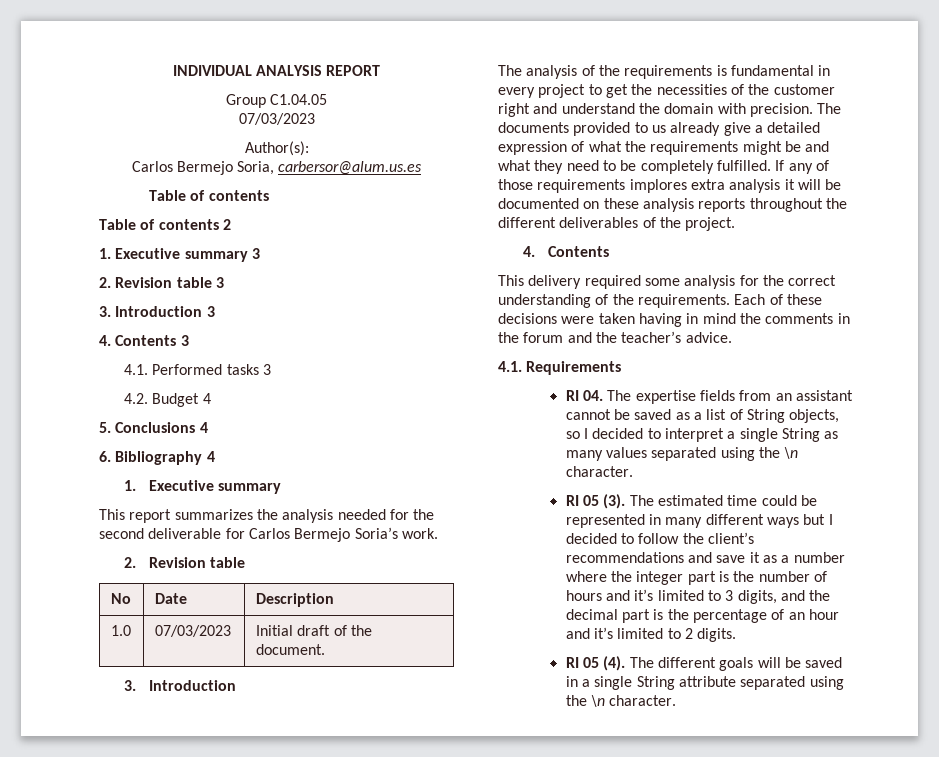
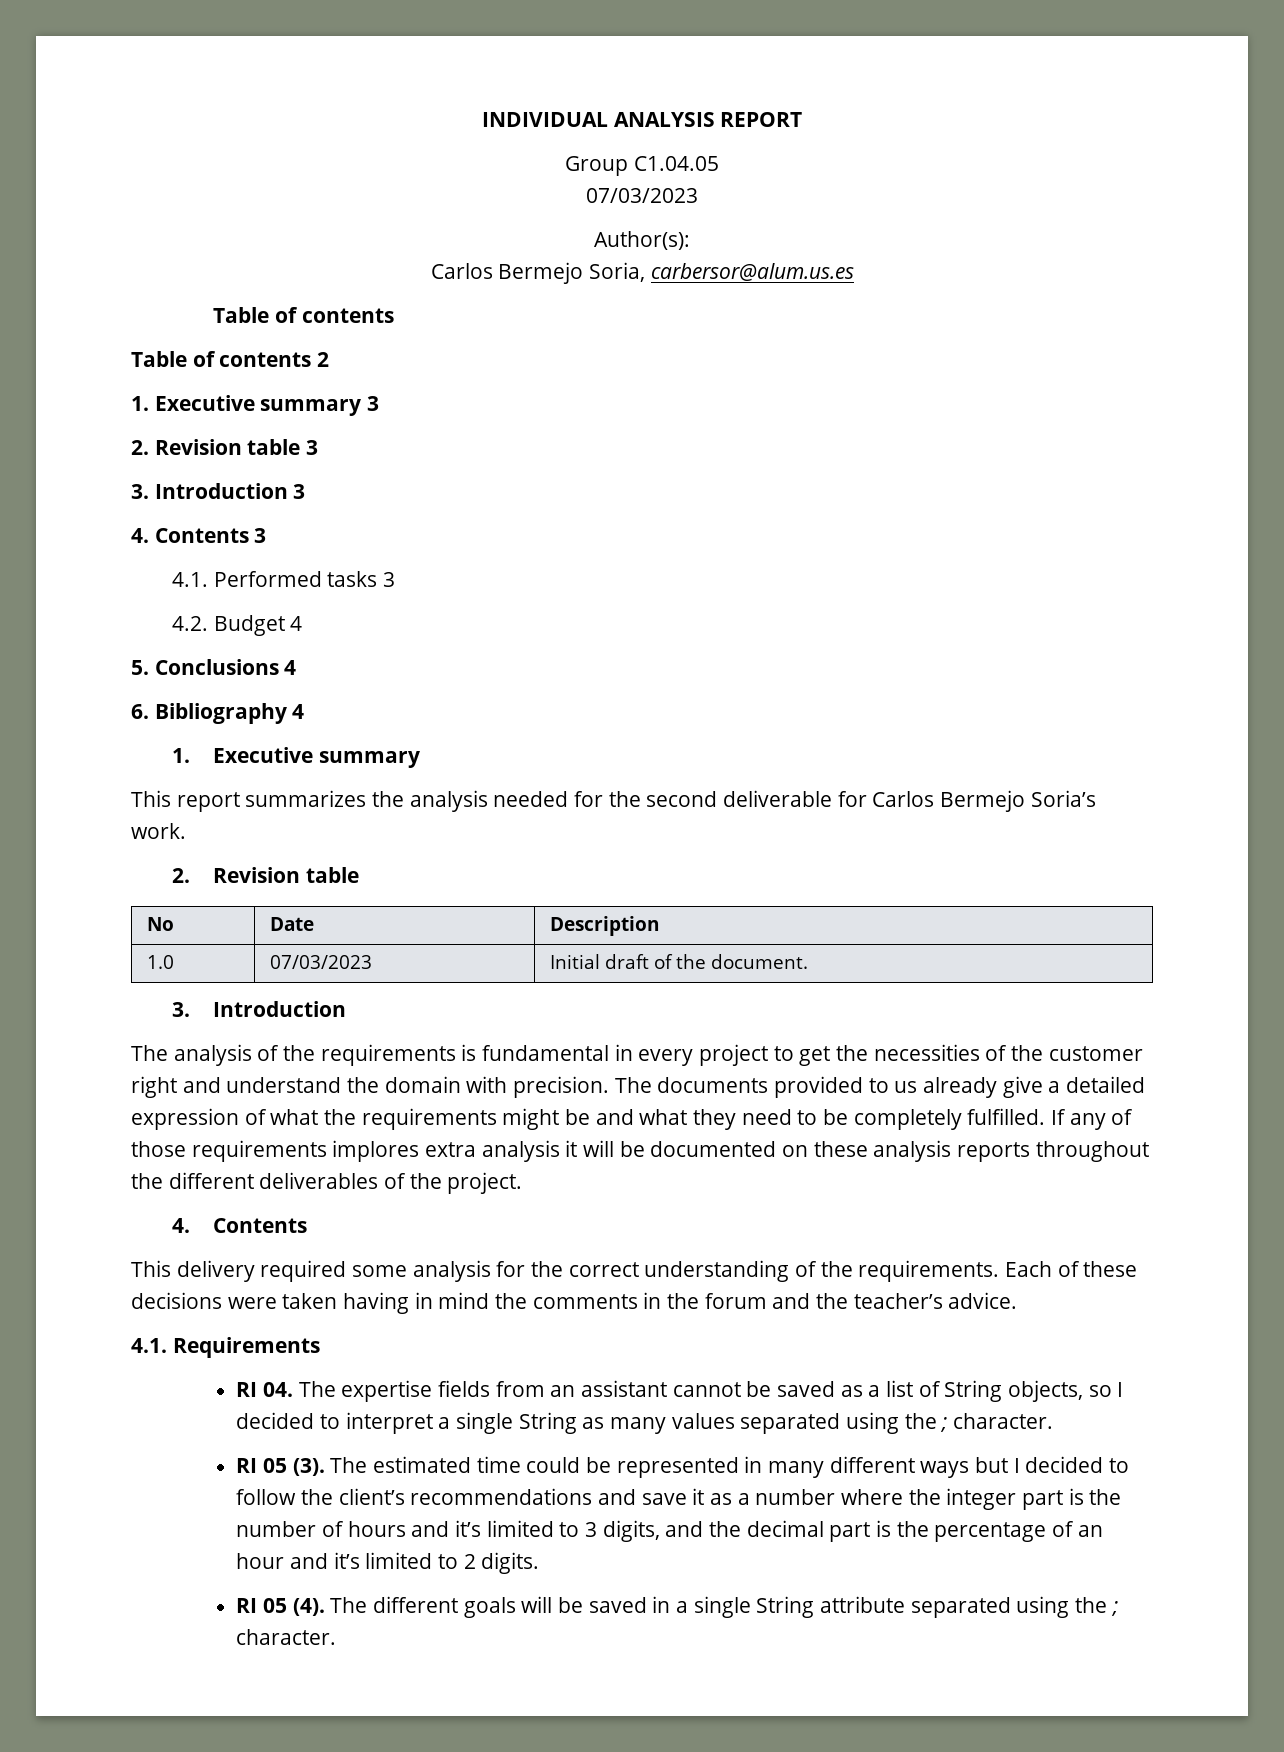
- RI 04. The expertise fields from an assistant cannot be saved as a list of String objects, so I decided to interpret a single String as many values separated using the \n character.
+ RI 04. The expertise fields from an assistant cannot be saved as a list of String objects, so I decided to interpret a single String as many values separated using the ; character.
- The different goals will be saved in a single String attribute separated using the \n character.
+ The different goals will be saved in a single String attribute separated using the ; character.

